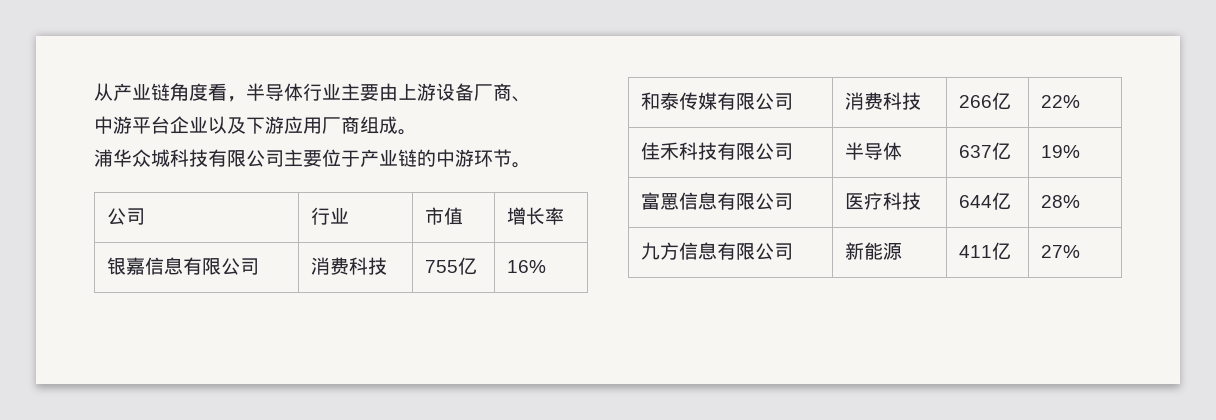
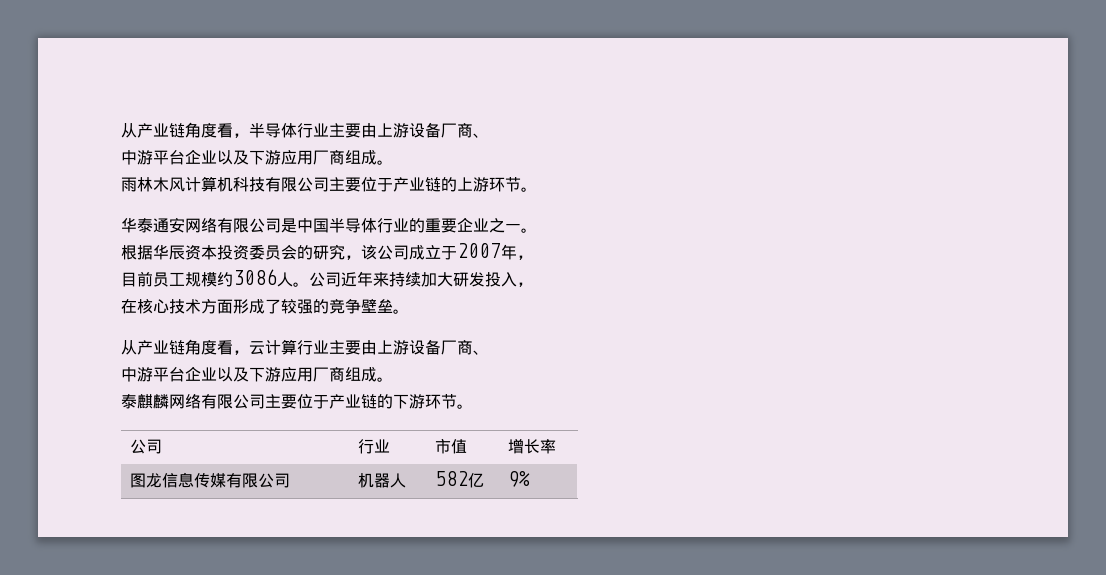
- 浦华众城科技有限公司主要位于产业链的中游环节。
+ 雨林木风计算机科技有限公司主要位于产业链的上游环节。
+ 华泰通安网络有限公司是中国半导体行业的重要企业之一。
+ 根据华辰资本投资委员会的研究，该公司成立于2007年，
+ 目前员工规模约3086人。公司近年来持续加大研发投入，
+ 在核心技术方面形成了较强的竞争壁垒。
+ 从产业链角度看，云计算行业主要由上游设备厂商、
+ 中游平台企业以及下游应用厂商组成。
+ 泰麒麟网络有限公司主要位于产业链的下游环节。
- 银嘉信息有限公司 | 消费科技 | 755亿 | 16%
- 和泰传媒有限公司 | 消费科技 | 266亿 | 22%
- 佳禾科技有限公司 | 半导体 | 637亿 | 19%
- 富罳信息有限公司 | 医疗科技 | 644亿 | 28%
- 九方信息有限公司 | 新能源 | 411亿 | 27%
+ 图龙信息传媒有限公司 | 机器人 | 582亿 | 9%

